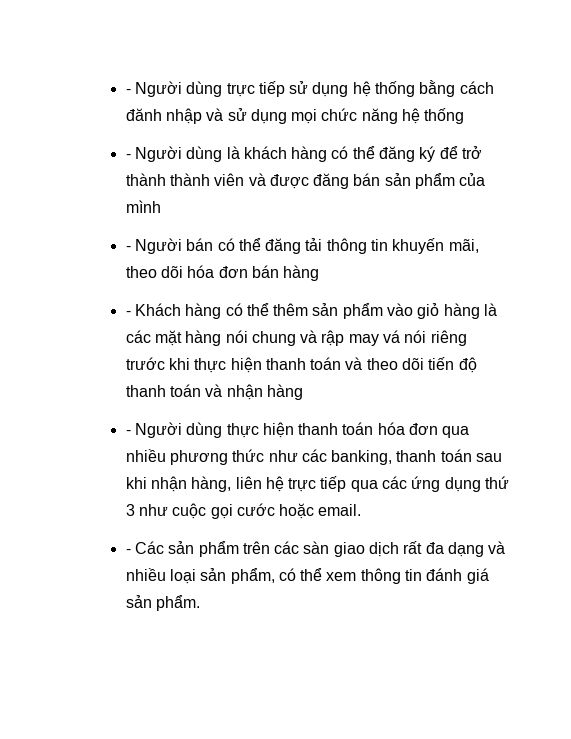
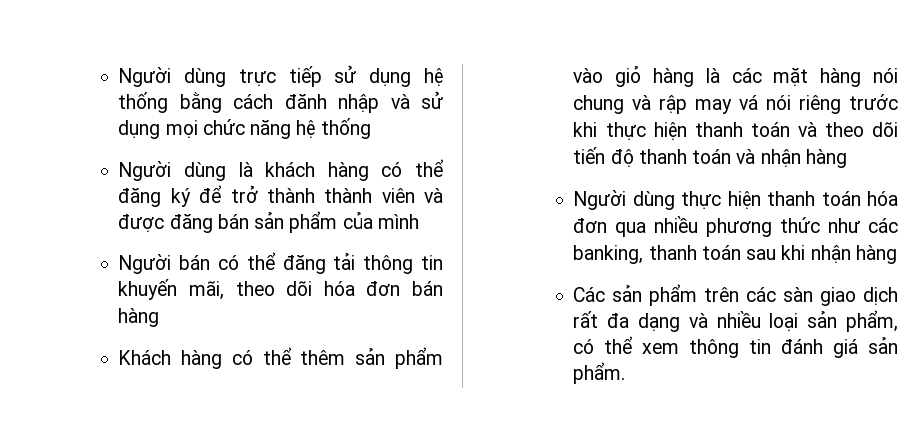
- - Người dùng trực tiếp sử dụng hệ thống bằng cách đănh nhập và sử dụng mọi chức năng hệ thống
+ Người dùng trực tiếp sử dụng hệ thống bằng cách đănh nhập và sử dụng mọi chức năng hệ thống
- - Người dùng là khách hàng có thể đăng ký để trở thành thành viên và được đăng bán sản phẩm của mình
+ Người dùng là khách hàng có thể đăng ký để trở thành thành viên và được đăng bán sản phẩm của mình
- - Người bán có thể đăng tải thông tin khuyến mãi, theo dõi hóa đơn bán hàng
+ Người bán có thể đăng tải thông tin khuyến mãi, theo dõi hóa đơn bán hàng
- - Khách hàng có thể thêm sản phẩm vào giỏ hàng là các mặt hàng nói chung và rập may vá nói riêng trước khi thực hiện thanh toán và theo dõi tiến độ thanh toán và nhận hàng
+ Khách hàng có thể thêm sản phẩm vào giỏ hàng là các mặt hàng nói chung và rập may vá nói riêng trước khi thực hiện thanh toán và theo dõi tiến độ thanh toán và nhận hàng
- - Người dùng thực hiện thanh toán hóa đơn qua nhiều phương thức như các banking, thanh toán sau khi nhận hàng, liên hệ trực tiếp qua các ứng dụng thứ 3 như cuộc gọi cước hoặc email.
- - Các sản phẩm trên các sàn giao dịch rất đa dạng và nhiều loại sản phẩm, có thể xem thông tin đánh giá sản phẩm.
+ Người dùng thực hiện thanh toán hóa đơn qua nhiều phương thức như các banking, thanh toán sau khi nhận hàng
+ Các sản phẩm trên các sàn giao dịch rất đa dạng và nhiều loại sản phẩm, có thể xem thông tin đánh giá sản phẩm.

